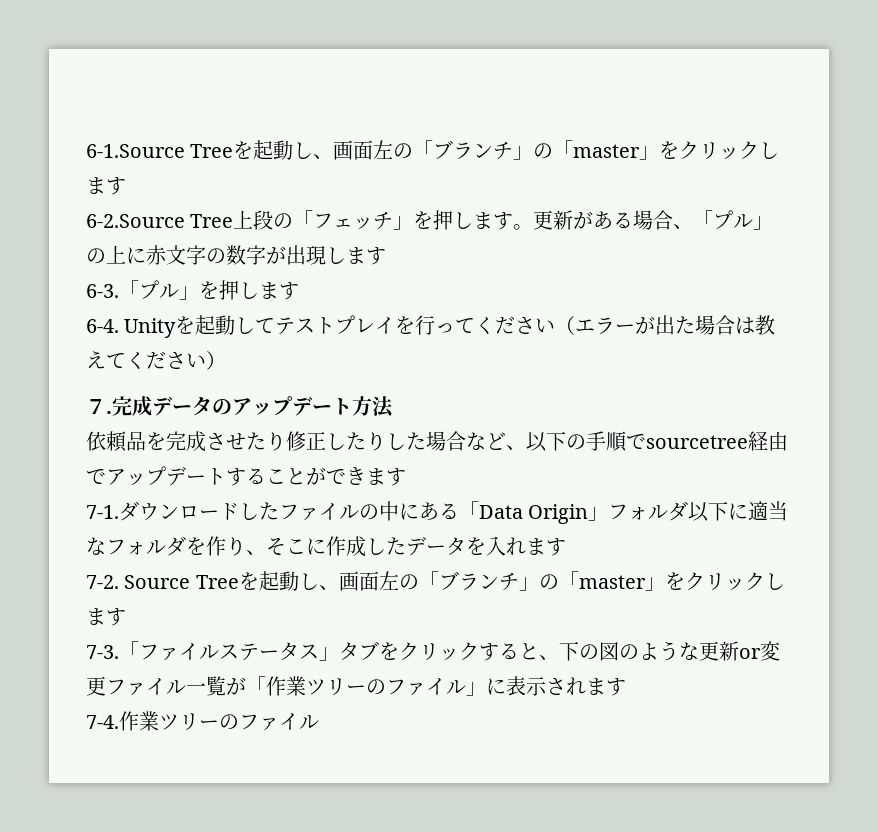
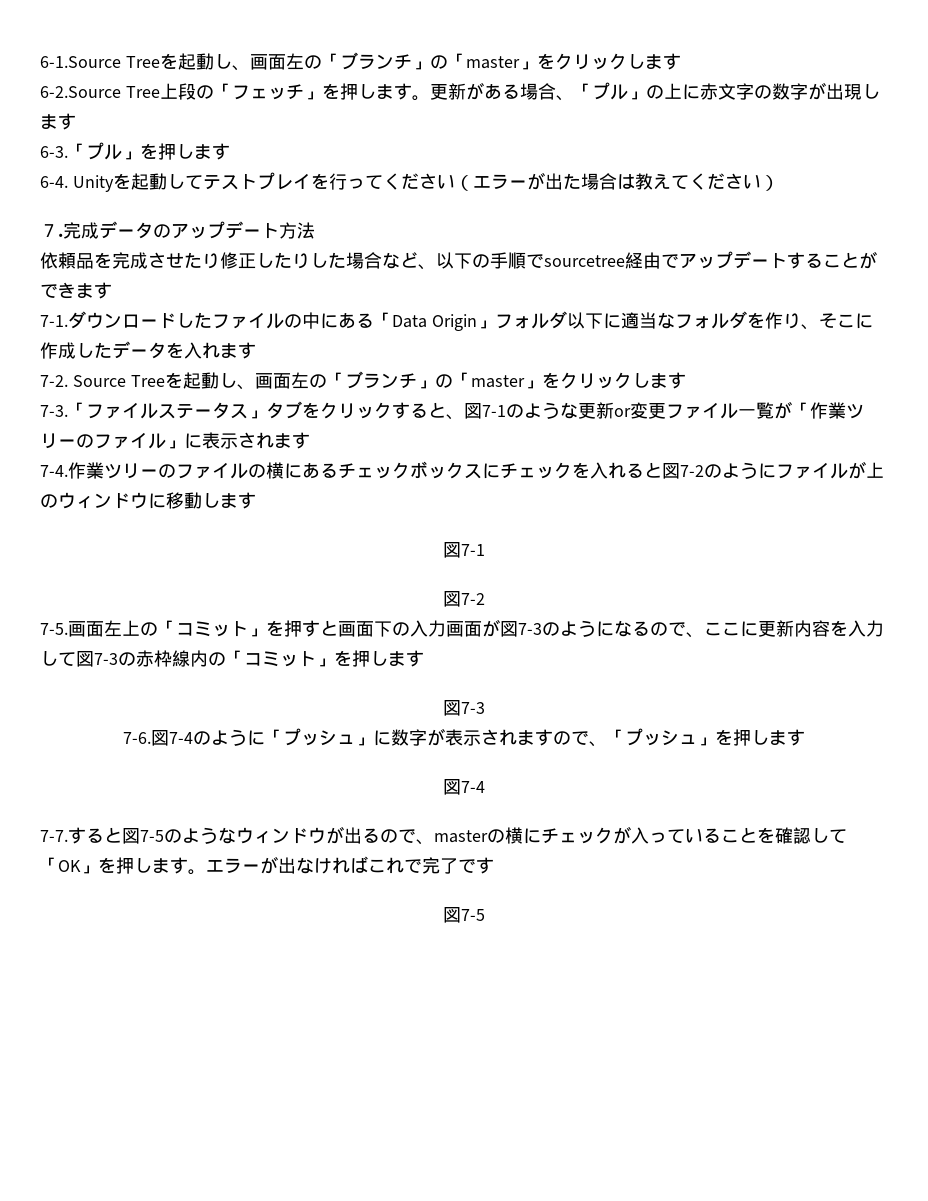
- 「ファイルステータス」タブをクリックすると、下の図のような更新or変更ファイル一覧が「作業ツリーのファイル」に表示されます
+ 「ファイルステータス」タブをクリックすると、図7-1のような更新or変更ファイル一覧が「作業ツリーのファイル」に表示されます
- 7-4.作業ツリーのファイル
+ 7-4.作業ツリーのファイルの横にあるチェックボックスにチェックを入れると図7-2のようにファイルが上のウィンドウに移動します
+ 図7-1
+ 図7-2
+ 7-5.画面左上の「コミット」を押すと画面下の入力画面が図7-3のようになるので、ここに更新内容を入力して図7-3の赤枠線内の「コミット」を押します
+ 図7-3
+ 7-6.図7-4のように「プッシュ」に数字が表示されますので、「プッシュ」を押します
+ 図7-4
+ 7-7.すると図7-5のようなウィンドウが出るので、masterの横にチェックが入っていることを確認して「OK」を押します。エラーが出なければこれで完了です
+ 図7-5

